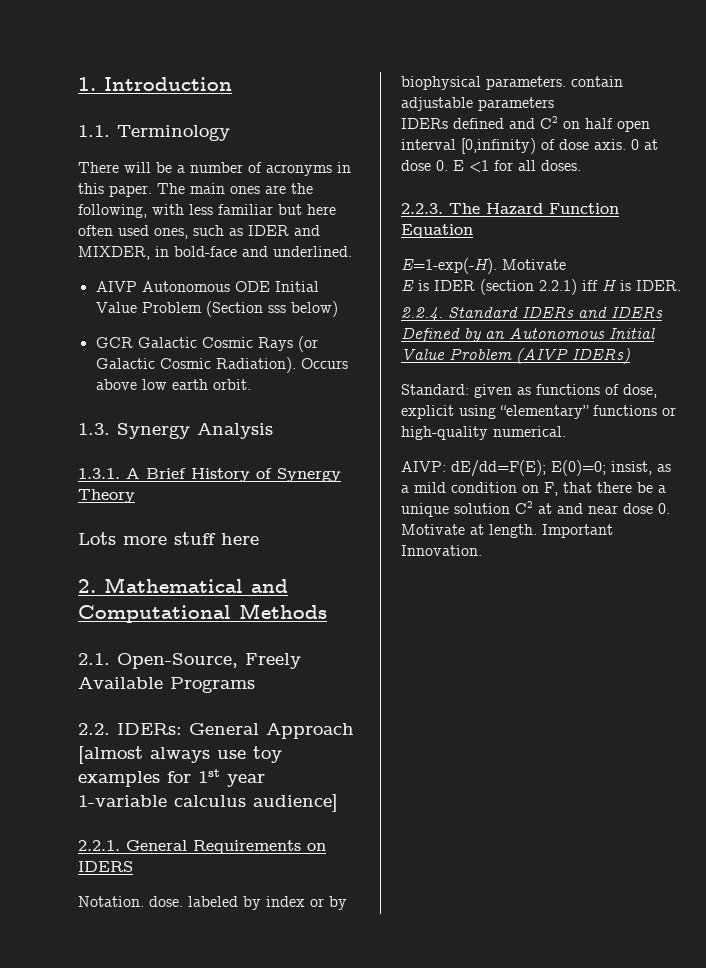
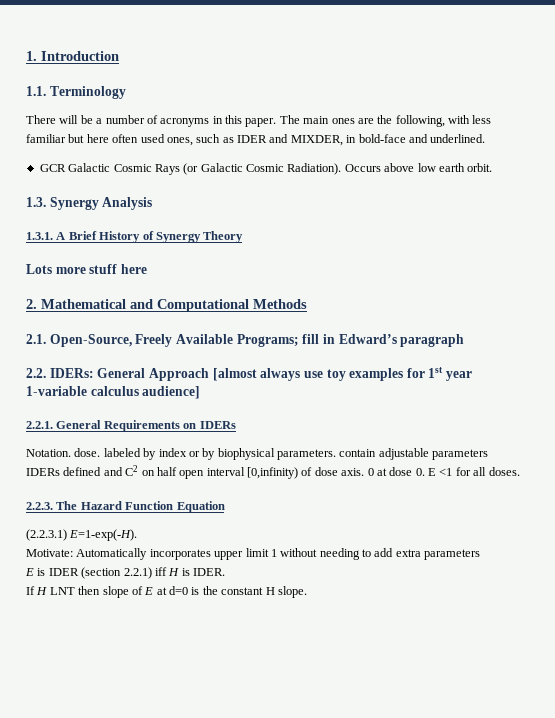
- AIVP Autonomous ODE Initial Value Problem (Section sss below)
- 2.1. Open-Source, Freely Available Programs
+ 2.1. Open-Source, Freely Available Programs; fill in Edward’s paragraph
- 2.2.1. General Requirements on IDERS
+ 2.2.1. General Requirements on IDERs
- E=1-exp(-H). Motivate
+ (2.2.3.1) E=1-exp(-H).
+ Motivate: Automatically incorporates upper limit 1 without needing to add extra parameters
- 2.2.4. Standard IDERs and IDERs Defined by an Autonomous Initial Value Problem (AIVP IDERs)
- Standard: given as functions of dose, explicit using “elementary” functions or high-quality numerical.
- AIVP: dE/dd=F(E); E(0)=0; insist, as a mild condition on F, that there be a unique solution C2 at and near dose 0. Motivate at length. Important Innovation.
+ If H LNT then slope of E at d=0 is the constant H slope.

